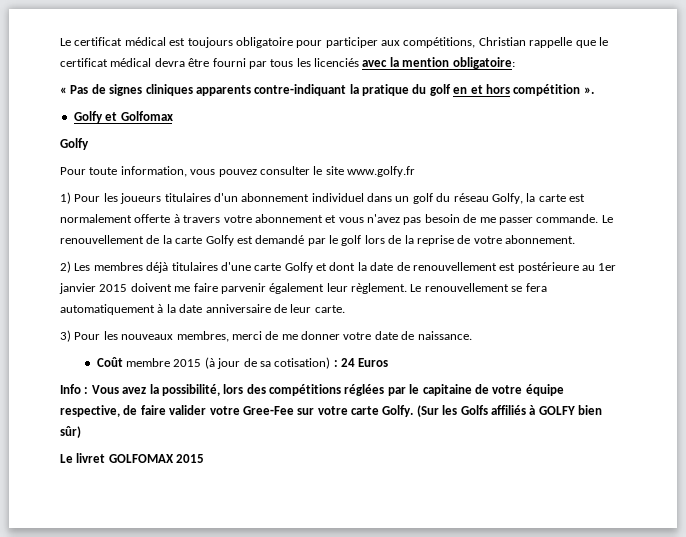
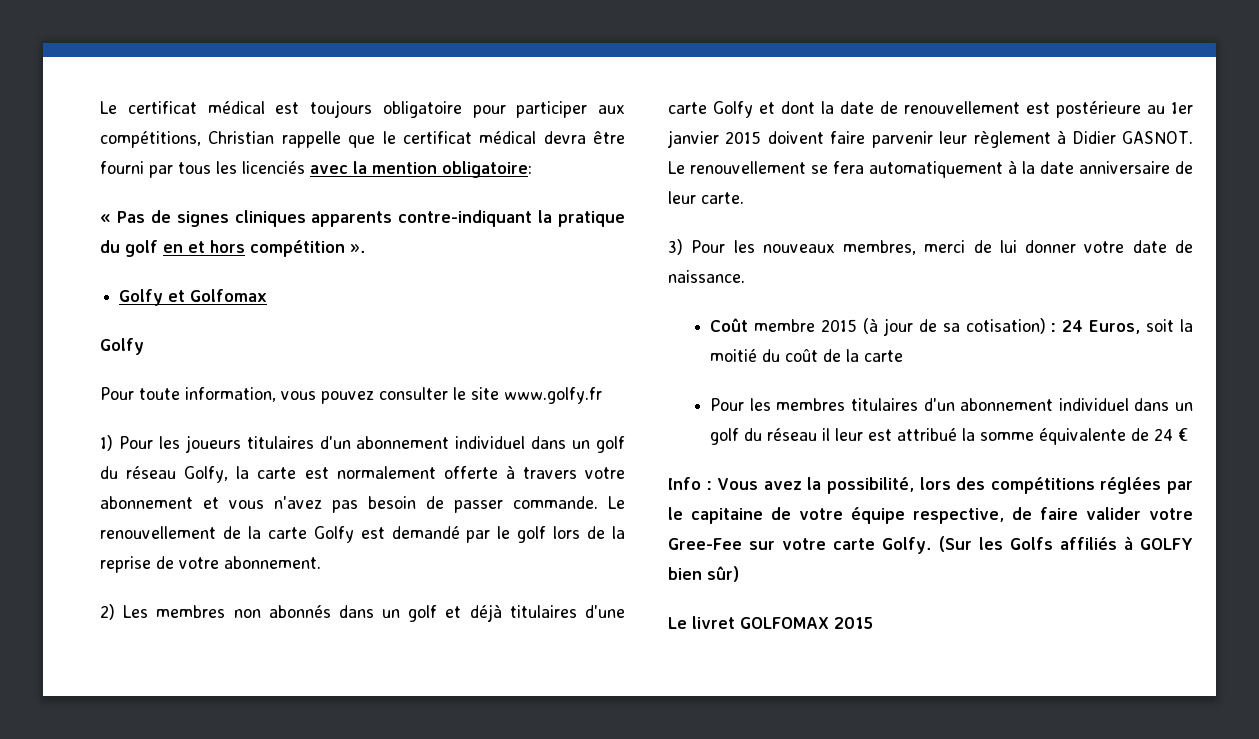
- 1) Pour les joueurs titulaires d'un abonnement individuel dans un golf du réseau Golfy, la carte est normalement offerte à travers votre abonnement et vous n'avez pas besoin de me passer commande.
+ 1) Pour les joueurs titulaires d'un abonnement individuel dans un golf du réseau Golfy, la carte est normalement offerte à travers votre abonnement et vous n'avez pas besoin de passer commande.
- 2) Les membres déjà titulaires d'une carte Golfy et dont la date de renouvellement est postérieure au 1er janvier 2015 doivent me faire parvenir également leur règlement.
+ 2) Les membres non abonnés dans un golf et déjà titulaires d'une carte Golfy et dont la date de renouvellement est postérieure au 1er janvier 2015 doivent faire parvenir leur règlement à Didier GASNOT.
- 3) Pour les nouveaux membres, merci de me donner votre date de naissance.
+ 3) Pour les nouveaux membres, merci de lui donner votre date de naissance.
- Coût membre 2015 (à jour de sa cotisation) : 24 Euros
+ Coût membre 2015 (à jour de sa cotisation) : 24 Euros, soit la moitié du coût de la carte
+ Pour les membres titulaires d'un abonnement individuel dans un golf du réseau il leur est attribué la somme équivalente de 24 €

